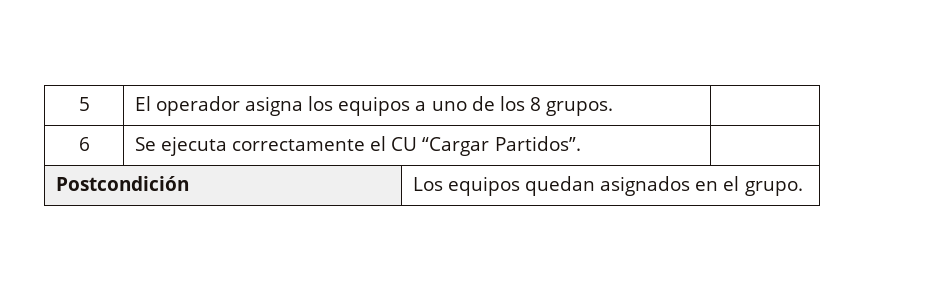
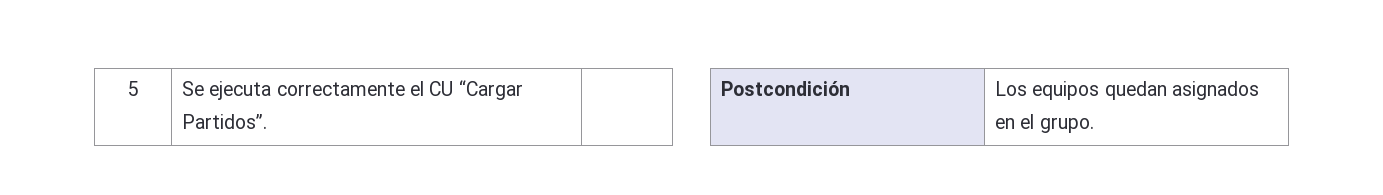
- 5 | El operador asigna los equipos a uno de los 8 grupos. |
- 6 | Se ejecuta correctamente el CU “Cargar Partidos”. |
+ 5 | Se ejecuta correctamente el CU “Cargar Partidos”. |

